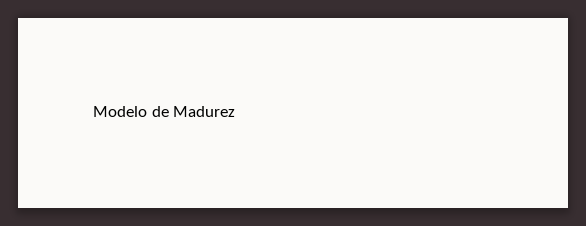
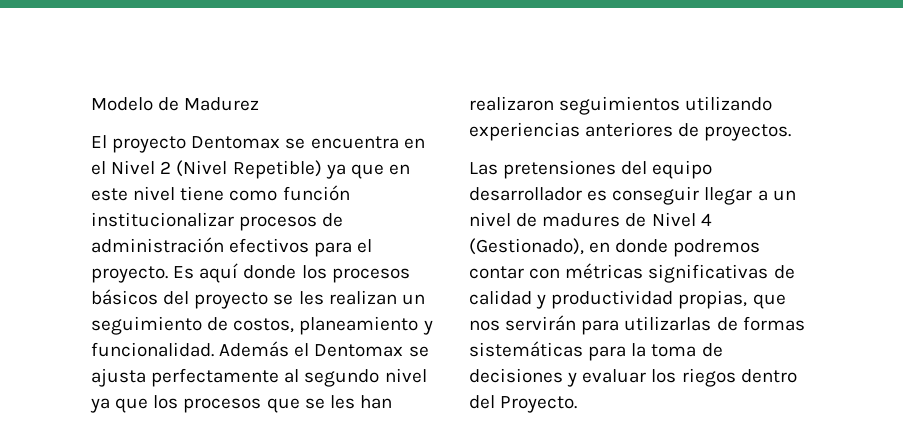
+ El proyecto Dentomax se encuentra en el Nivel 2 (Nivel Repetible) ya que en este nivel tiene como función institucionalizar procesos de administración efectivos para el proyecto. Es aquí donde los procesos básicos del proyecto se les realizan un seguimiento de costos, planeamiento y funcionalidad. Además el Dentomax se ajusta perfectamente al segundo nivel ya que los procesos que se les han realizaron seguimientos utilizando experiencias anteriores de proyectos.
+ Las pretensiones del equipo desarrollador es conseguir llegar a un nivel de madures de Nivel 4 (Gestionado), en donde podremos contar con métricas significativas de calidad y productividad propias, que nos servirán para utilizarlas de formas sistemáticas para la toma de decisiones y evaluar los riegos dentro del Proyecto.

